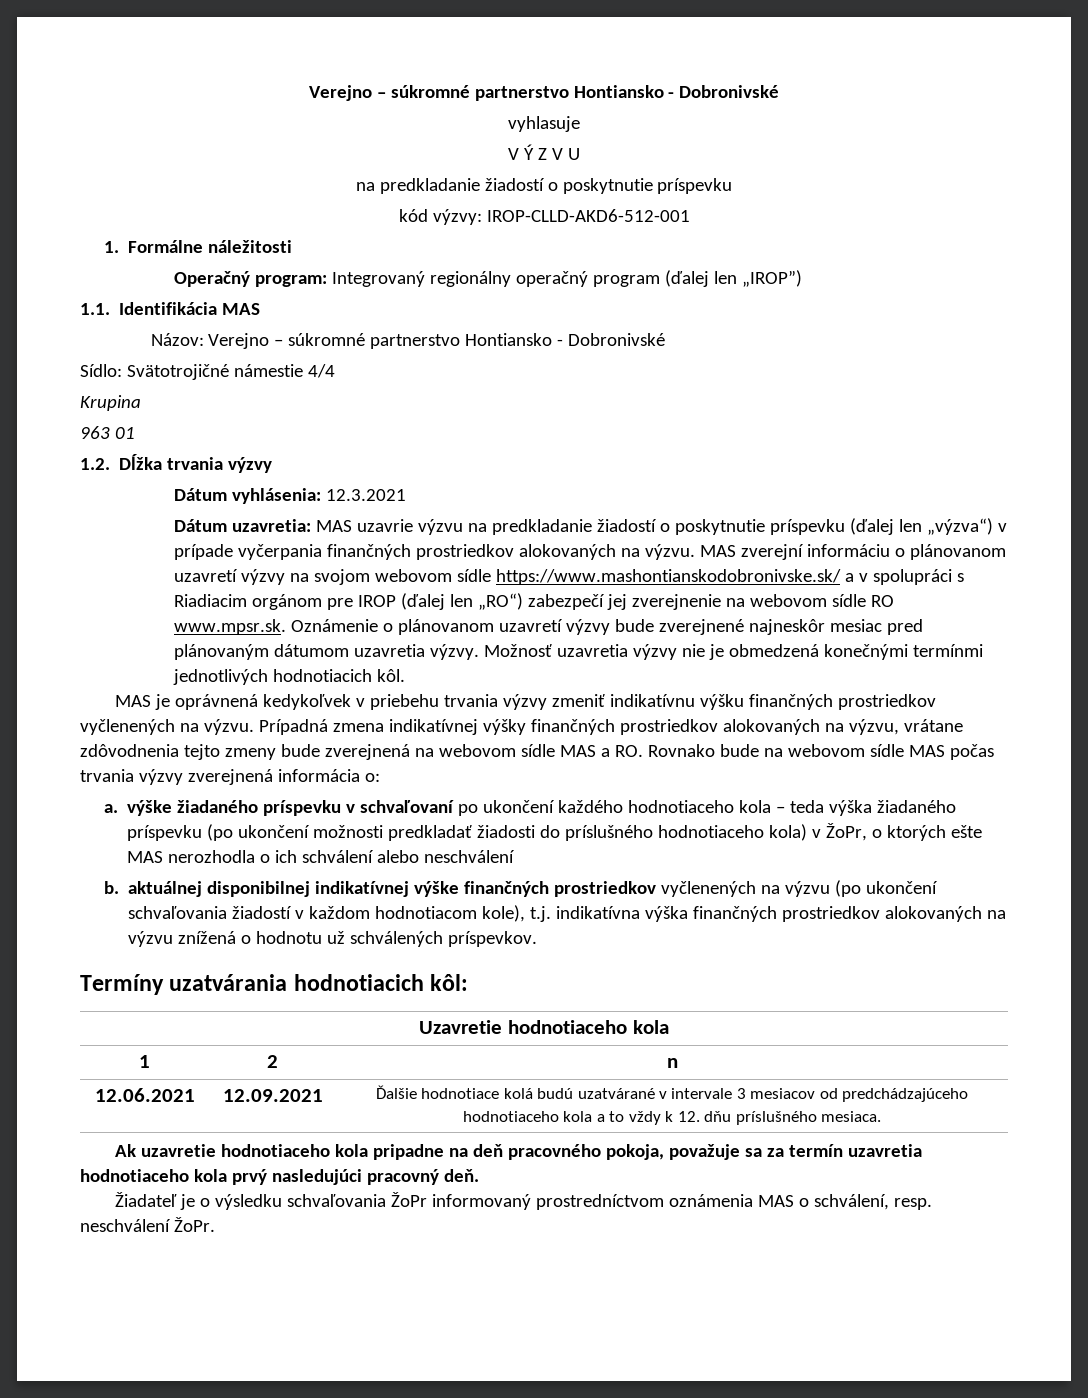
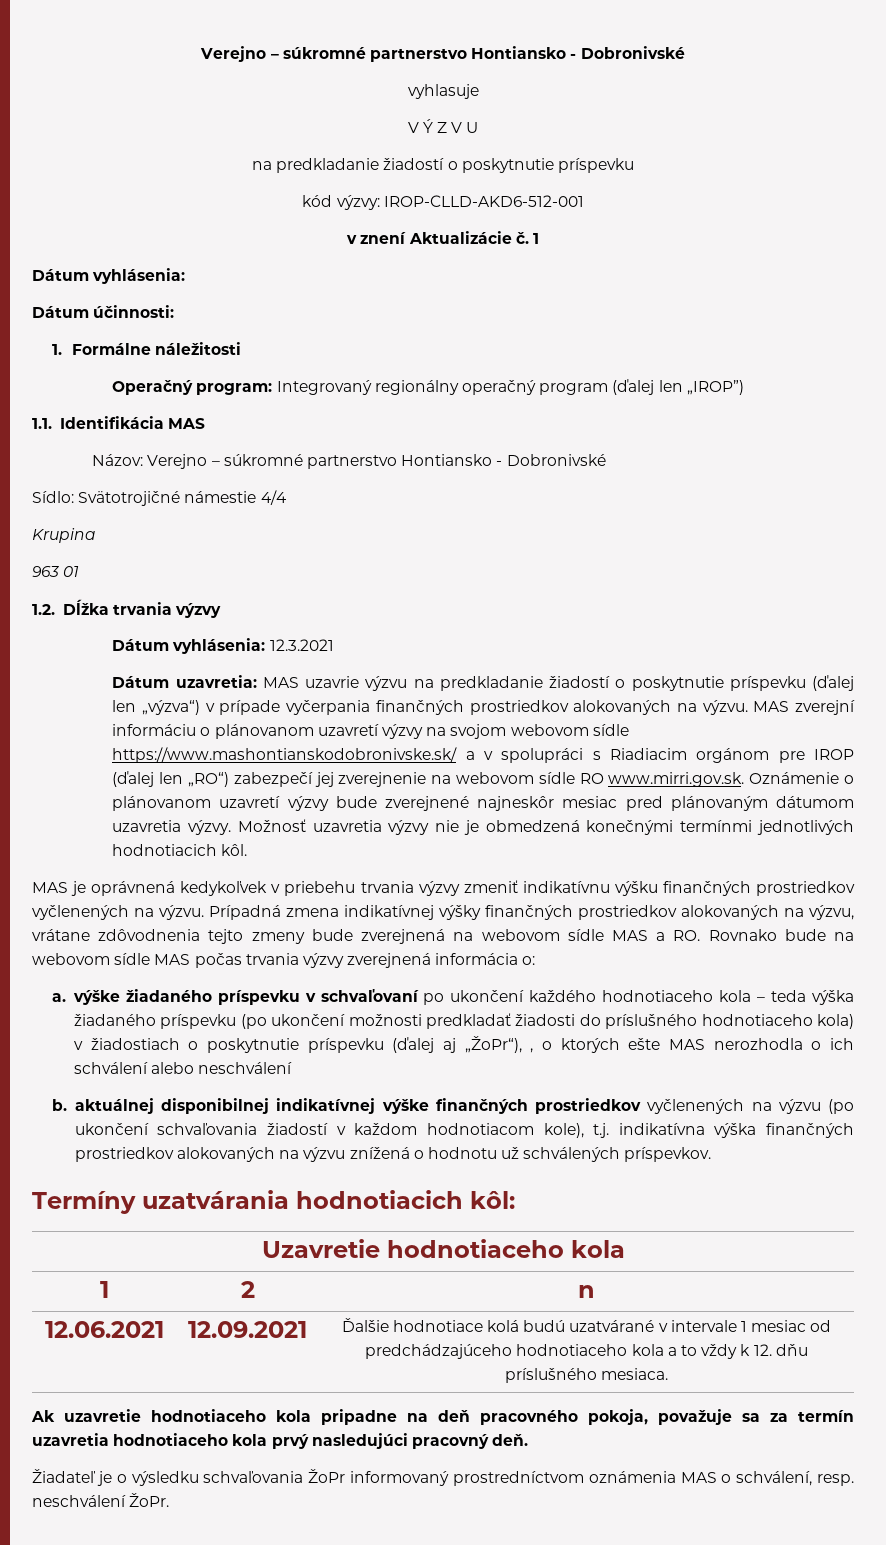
+ v znení Aktualizácie č. 1
+ Dátum vyhlásenia:
+ Dátum účinnosti:
- MAS zverejní informáciu o plánovanom uzavretí výzvy na svojom webovom sídle https://www.mashontianskodobronivske.sk/ a v spolupráci s Riadiacim orgánom pre IROP (ďalej len „RO“) zabezpečí jej zverejnenie na webovom sídle RO www.mpsr.sk. Oznámenie o plánovanom uzavretí výzvy bude zverejnené najneskôr mesiac pred plánovaným dátumom uzavretia výzvy.
+ MAS zverejní informáciu o plánovanom uzavretí výzvy na svojom webovom sídle https://www.mashontianskodobronivske.sk/ a v spolupráci s Riadiacim orgánom pre IROP (ďalej len „RO“) zabezpečí jej zverejnenie na webovom sídle RO www.mirri.gov.sk. Oznámenie o plánovanom uzavretí výzvy bude zverejnené najneskôr mesiac pred plánovaným dátumom uzavretia výzvy.
- a. výške žiadaného príspevku v schvaľovaní po ukončení každého hodnotiaceho kola – teda výška žiadaného príspevku (po ukončení možnosti predkladať žiadosti do príslušného hodnotiaceho kola) v ŽoPr, o ktorých ešte MAS nerozhodla o ich schválení alebo neschválení
+ a. výške žiadaného príspevku v schvaľovaní po ukončení každého hodnotiaceho kola – teda výška žiadaného príspevku (po ukončení možnosti predkladať žiadosti do príslušného hodnotiaceho kola) v žiadostiach o poskytnutie príspevku (ďalej aj „ŽoPr“), , o ktorých ešte MAS nerozhodla o ich schválení alebo neschválení
- 12.06.2021 | 12.09.2021 | Ďalšie hodnotiace kolá budú uzatvárané v intervale 3 mesiacov od predchádzajúceho hodnotiaceho kola a to vždy k 12. dňu príslušného mesiaca.
+ 12.06.2021 | 12.09.2021 | Ďalšie hodnotiace kolá budú uzatvárané v intervale 1 mesiac od predchádzajúceho hodnotiaceho kola a to vždy k 12. dňu príslušného mesiaca.

